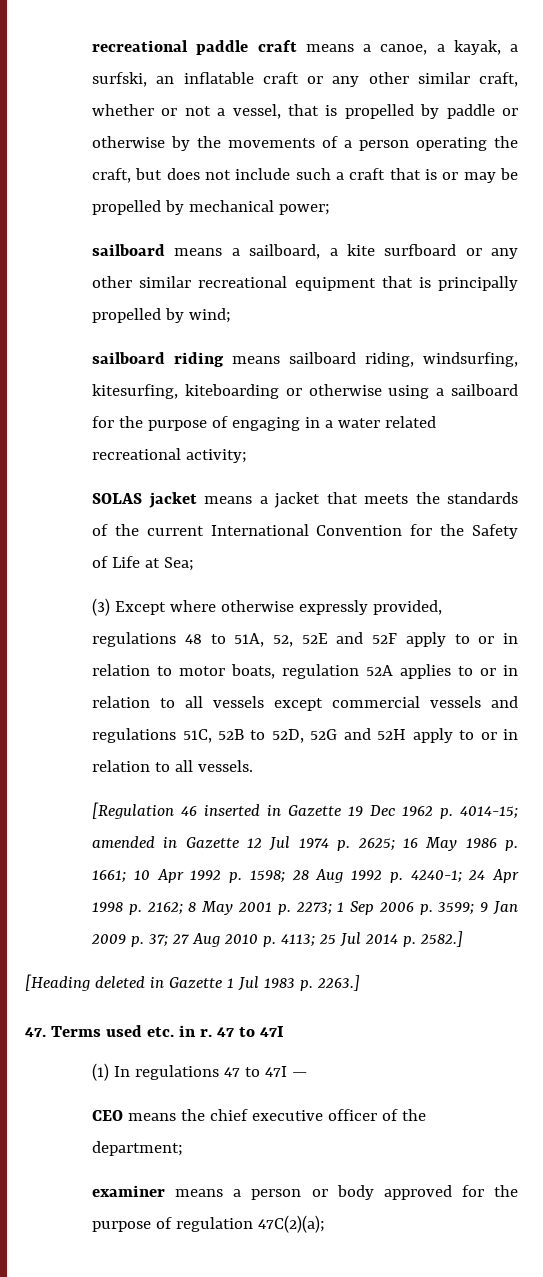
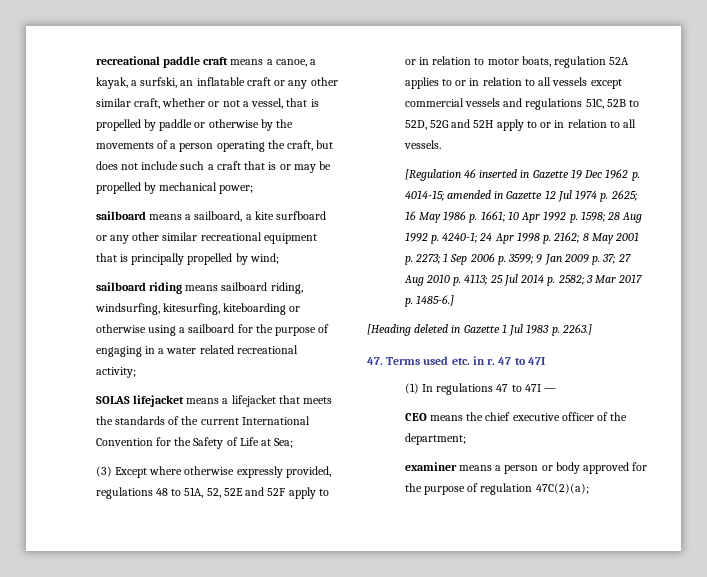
- SOLAS jacket means a jacket that meets the standards of the current International Convention for the Safety of Life at Sea;
+ SOLAS lifejacket means a lifejacket that meets the standards of the current International Convention for the Safety of Life at Sea;
- 25 Jul 2014 p. 2582.]
+ 25 Jul 2014 p. 2582; 3 Mar 2017 p. 1485-6.]

